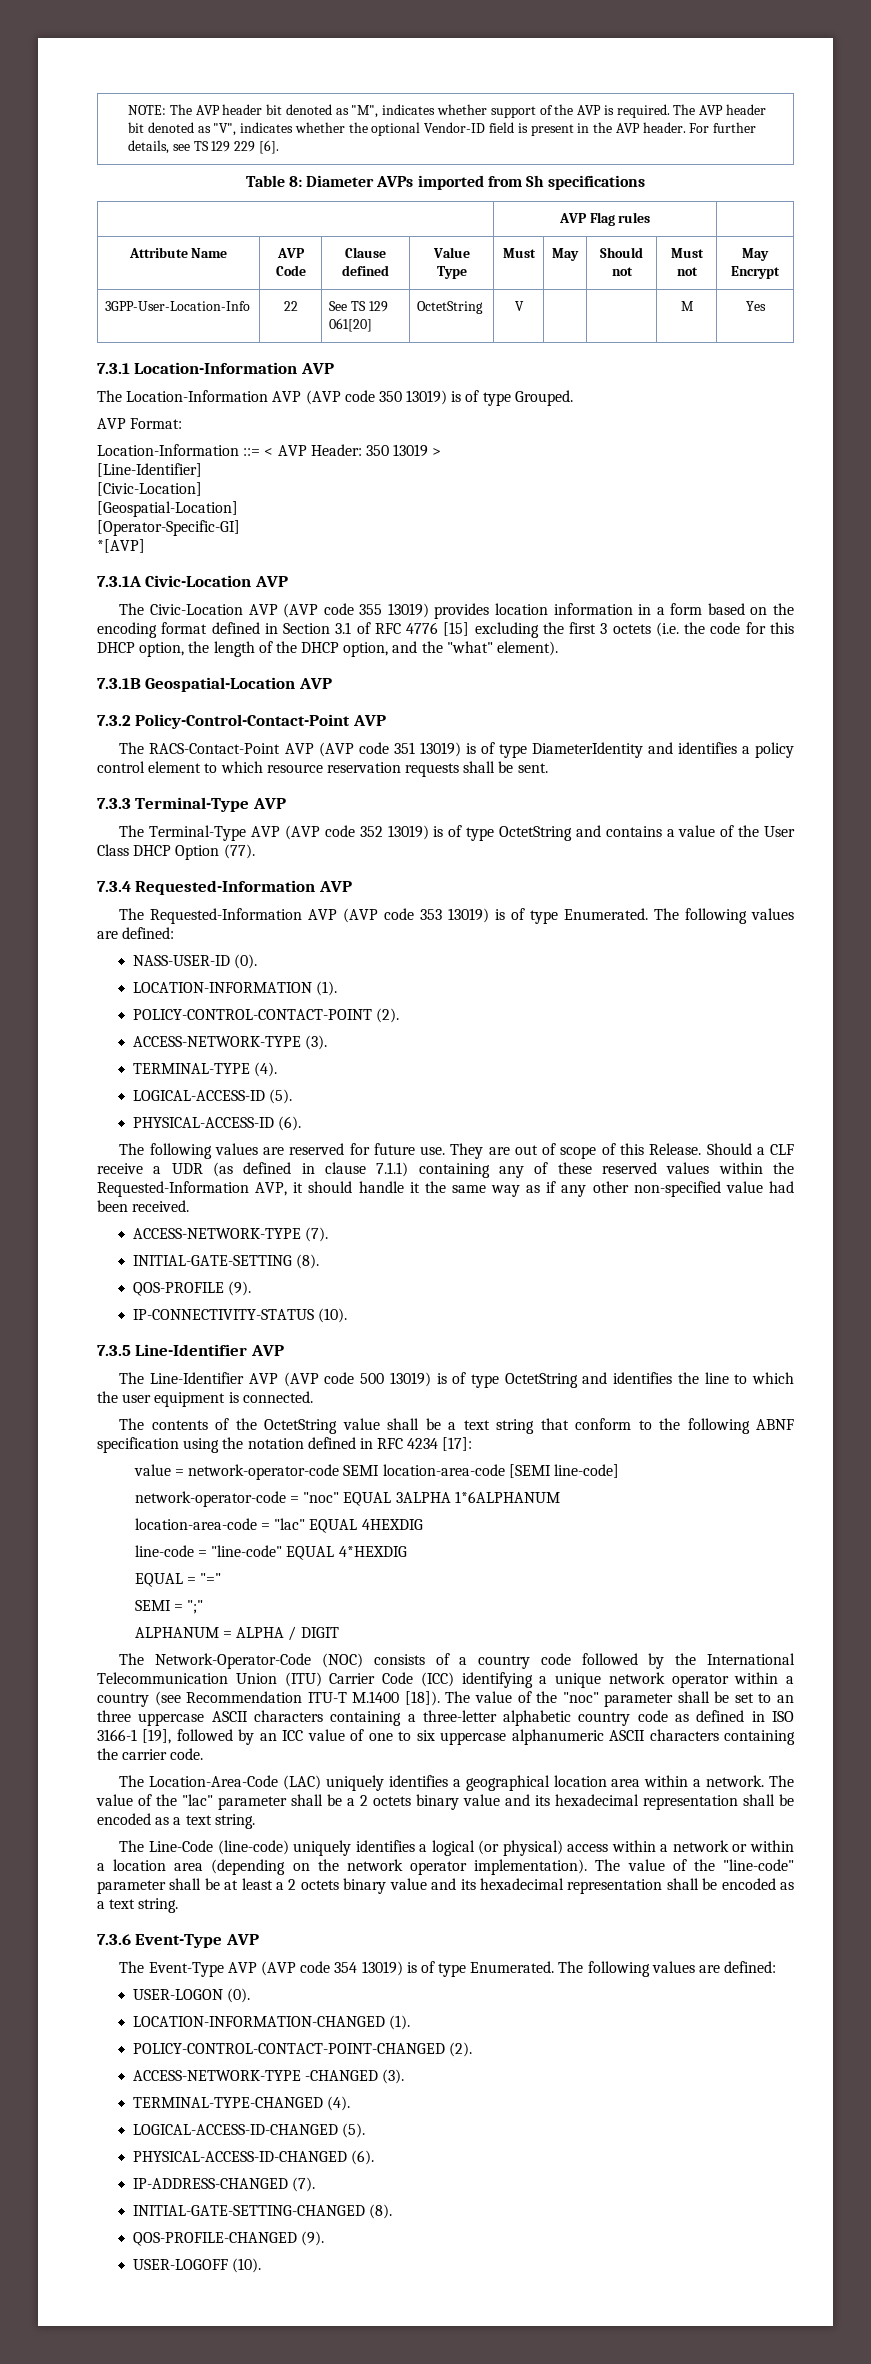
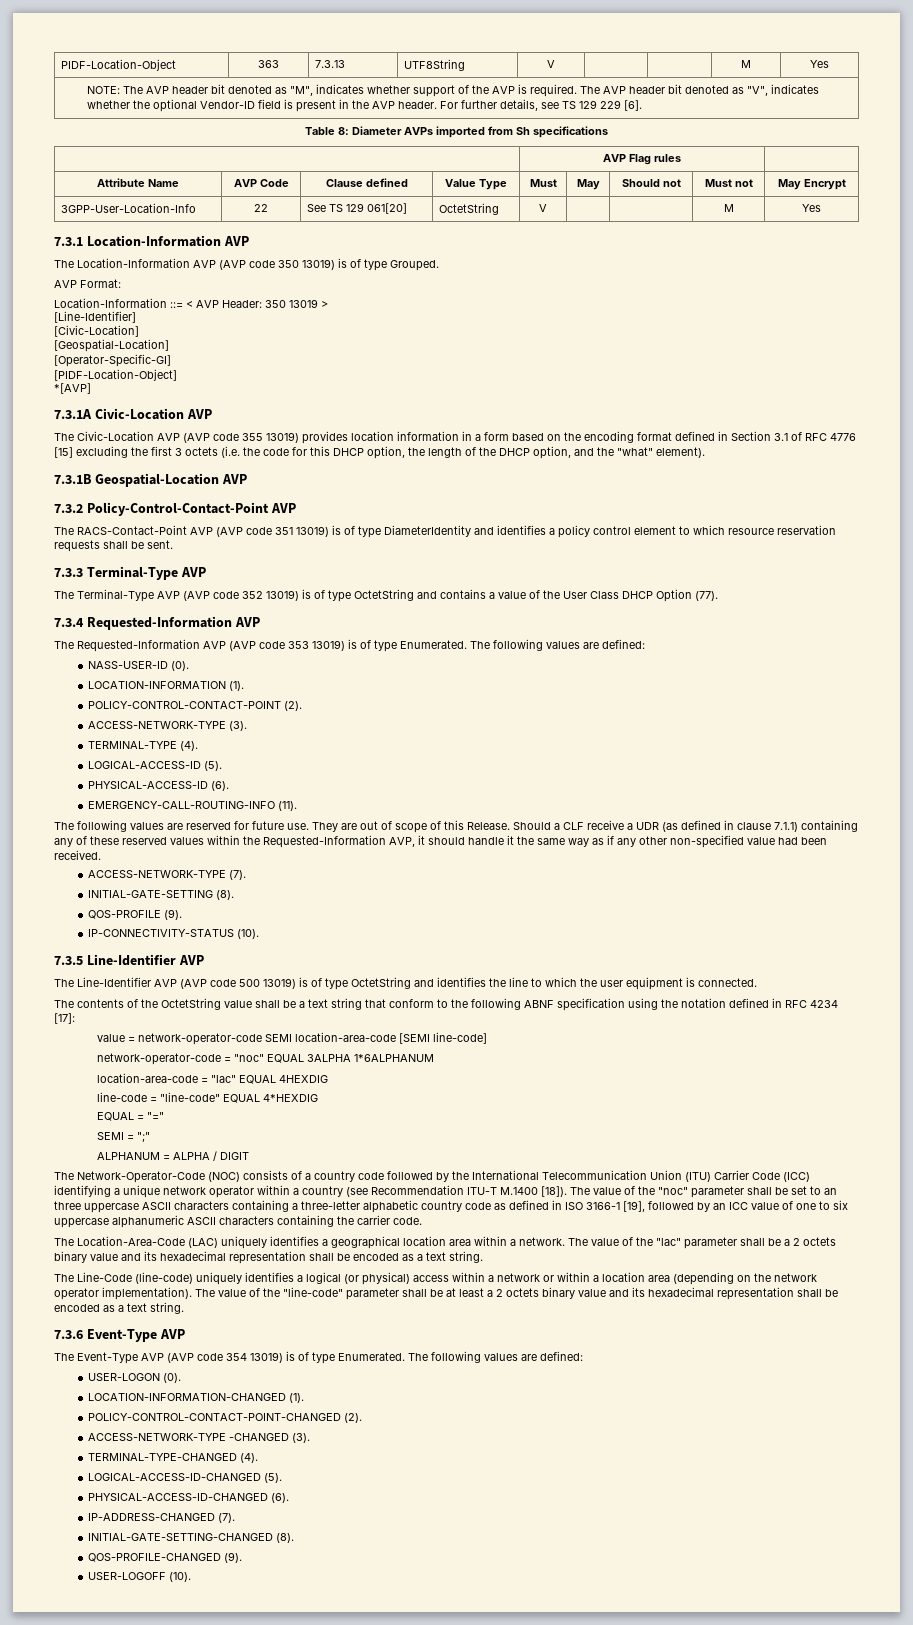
+ PIDF-Location-Object | 363 | 7.3.13 | UTF8String | V | | | M | Yes
+ [PIDF-Location-Object]
+ EMERGENCY-CALL-ROUTING-INFO (11).

